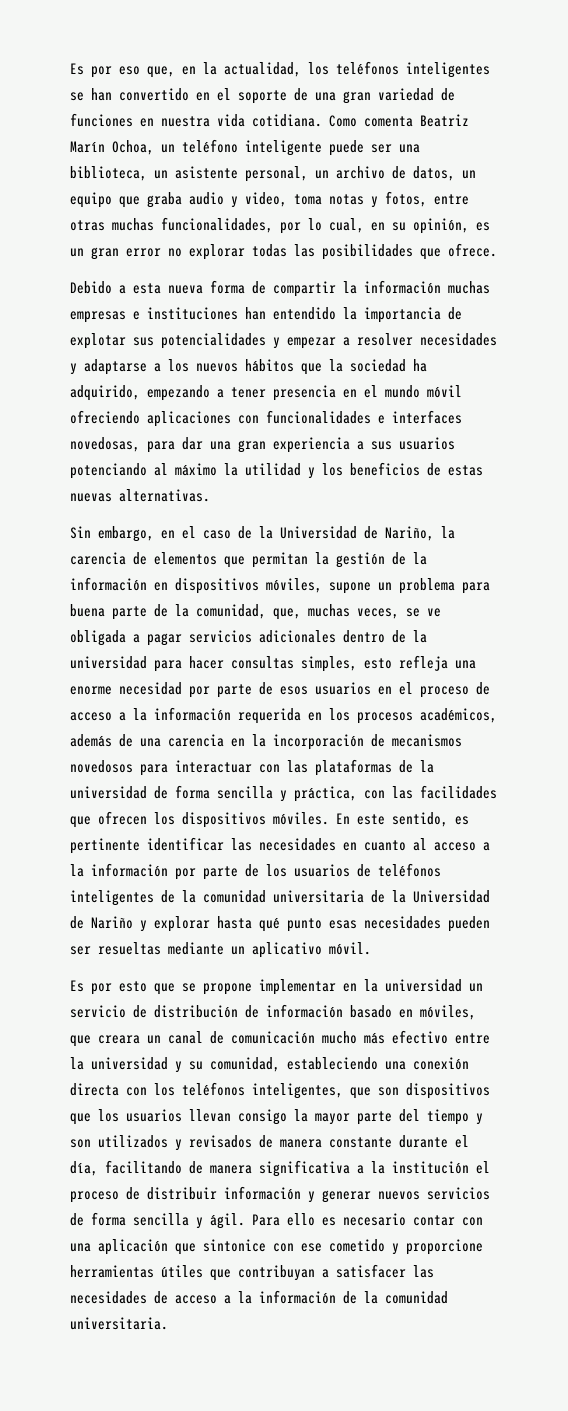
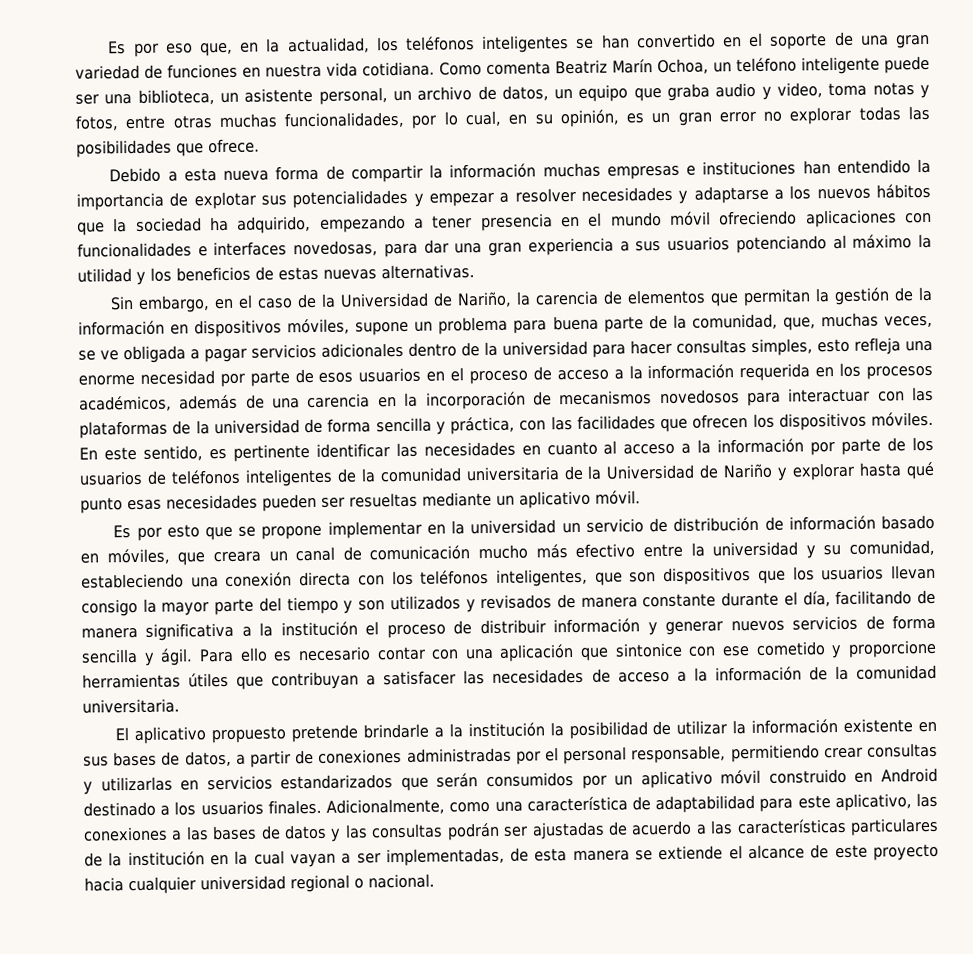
+ El aplicativo propuesto pretende brindarle a la institución la posibilidad de utilizar la información existente en sus bases de datos, a partir de conexiones administradas por el personal responsable, permitiendo crear consultas y utilizarlas en servicios estandarizados que serán consumidos por un aplicativo móvil construido en Android destinado a los usuarios finales. Adicionalmente, como una característica de adaptabilidad para este aplicativo, las conexiones a las bases de datos y las consultas podrán ser ajustadas de acuerdo a las características particulares de la institución en la cual vayan a ser implementadas, de esta manera se extiende el alcance de este proyecto hacia cualquier universidad regional o nacional.

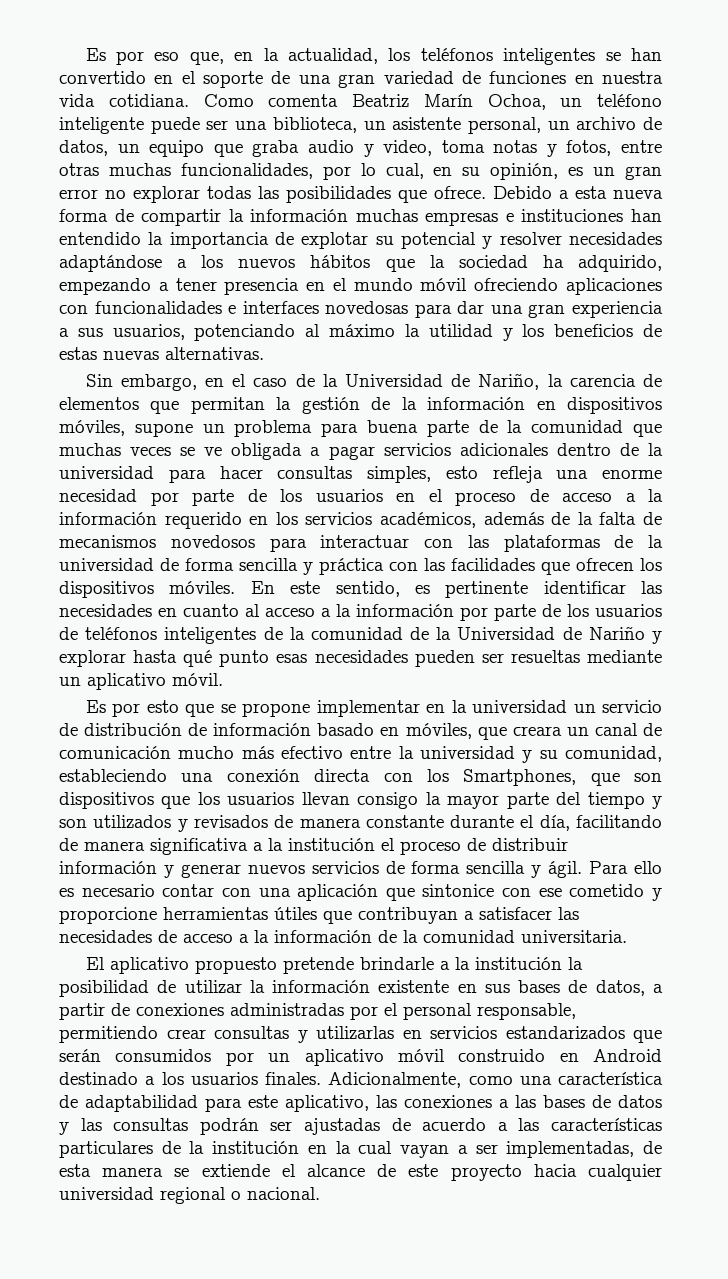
- Como comenta Beatriz Marín Ochoa, un teléfono inteligente puede ser una biblioteca, un asistente personal, un archivo de datos, un equipo que graba audio y video, toma notas y fotos, entre otras muchas funcionalidades, por lo cual, en su opinión, es un gran error no explorar todas las posibilidades que ofrece.
- Debido a esta nueva forma de compartir la información muchas empresas e instituciones han entendido la importancia de explotar sus potencialidades y empezar a resolver necesidades y adaptarse a los nuevos hábitos que la sociedad ha adquirido, empezando a tener presencia en el mundo móvil ofreciendo aplicaciones con funcionalidades e interfaces novedosas, para dar una gran experiencia a sus usuarios potenciando al máximo la utilidad y los beneficios de estas nuevas alternativas.
+ Como comenta Beatriz Marín Ochoa, un teléfono inteligente puede ser una biblioteca, un asistente personal, un archivo de datos, un equipo que graba audio y video, toma notas y fotos, entre otras muchas funcionalidades, por lo cual, en su opinión, es un gran error no explorar todas las posibilidades que ofrece. Debido a esta nueva forma de compartir la información muchas empresas e instituciones han entendido la importancia de explotar su potencial y resolver necesidades adaptándose a los nuevos hábitos que la sociedad ha adquirido, empezando a tener presencia en el mundo móvil ofreciendo aplicaciones con funcionalidades e interfaces novedosas para dar una gran experiencia a sus usuarios, potenciando al máximo la utilidad y los beneficios de estas nuevas alternativas.
- Sin embargo, en el caso de la Universidad de Nariño, la carencia de elementos que permitan la gestión de la información en dispositivos móviles, supone un problema para buena parte de la comunidad, que, muchas veces, se ve obligada a pagar servicios adicionales dentro de la universidad para hacer consultas simples, esto refleja una enorme necesidad por parte de esos usuarios en el proceso de acceso a la información requerida en los procesos académicos, además de una carencia en la incorporación de mecanismos novedosos para interactuar con las plataformas de la universidad de forma sencilla y práctica, con las facilidades que ofrecen los dispositivos móviles.
+ Sin embargo, en el caso de la Universidad de Nariño, la carencia de elementos que permitan la gestión de la información en dispositivos móviles, supone un problema para buena parte de la comunidad que muchas veces se ve obligada a pagar servicios adicionales dentro de la universidad para hacer consultas simples, esto refleja una enorme necesidad por parte de los usuarios en el proceso de acceso a la información requerido en los servicios académicos, además de la falta de mecanismos novedosos para interactuar con las plataformas de la universidad de forma sencilla y práctica con las facilidades que ofrecen los dispositivos móviles.
- En este sentido, es pertinente identificar las necesidades en cuanto al acceso a la información por parte de los usuarios de teléfonos inteligentes de la comunidad universitaria de la Universidad de Nariño y explorar hasta qué punto esas necesidades pueden ser resueltas mediante un aplicativo móvil.
+ En este sentido, es pertinente identificar las necesidades en cuanto al acceso a la información por parte de los usuarios de teléfonos inteligentes de la comunidad de la Universidad de Nariño y explorar hasta qué punto esas necesidades pueden ser resueltas mediante un aplicativo móvil.
- Es por esto que se propone implementar en la universidad un servicio de distribución de información basado en móviles, que creara un canal de comunicación mucho más efectivo entre la universidad y su comunidad, estableciendo una conexión directa con los teléfonos inteligentes, que son dispositivos que los usuarios llevan consigo la mayor parte del tiempo y son utilizados y revisados de manera constante durante el día, facilitando de manera significativa a la institución el proceso de distribuir información y generar nuevos servicios de forma sencilla y ágil.
+ Es por esto que se propone implementar en la universidad un servicio de distribución de información basado en móviles, que creara un canal de comunicación mucho más efectivo entre la universidad y su comunidad, estableciendo una conexión directa con los Smartphones, que son dispositivos que los usuarios llevan consigo la mayor parte del tiempo y son utilizados y revisados de manera constante durante el día, facilitando de manera significativa a la institución el proceso de distribuir información y generar nuevos servicios de forma sencilla y ágil.

